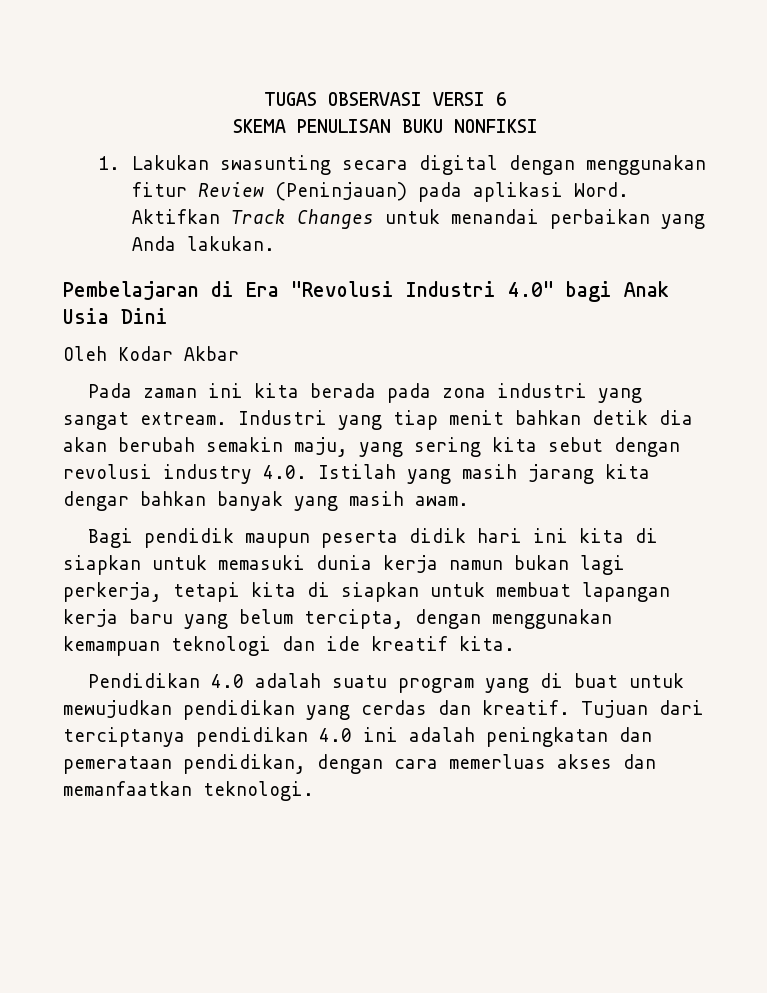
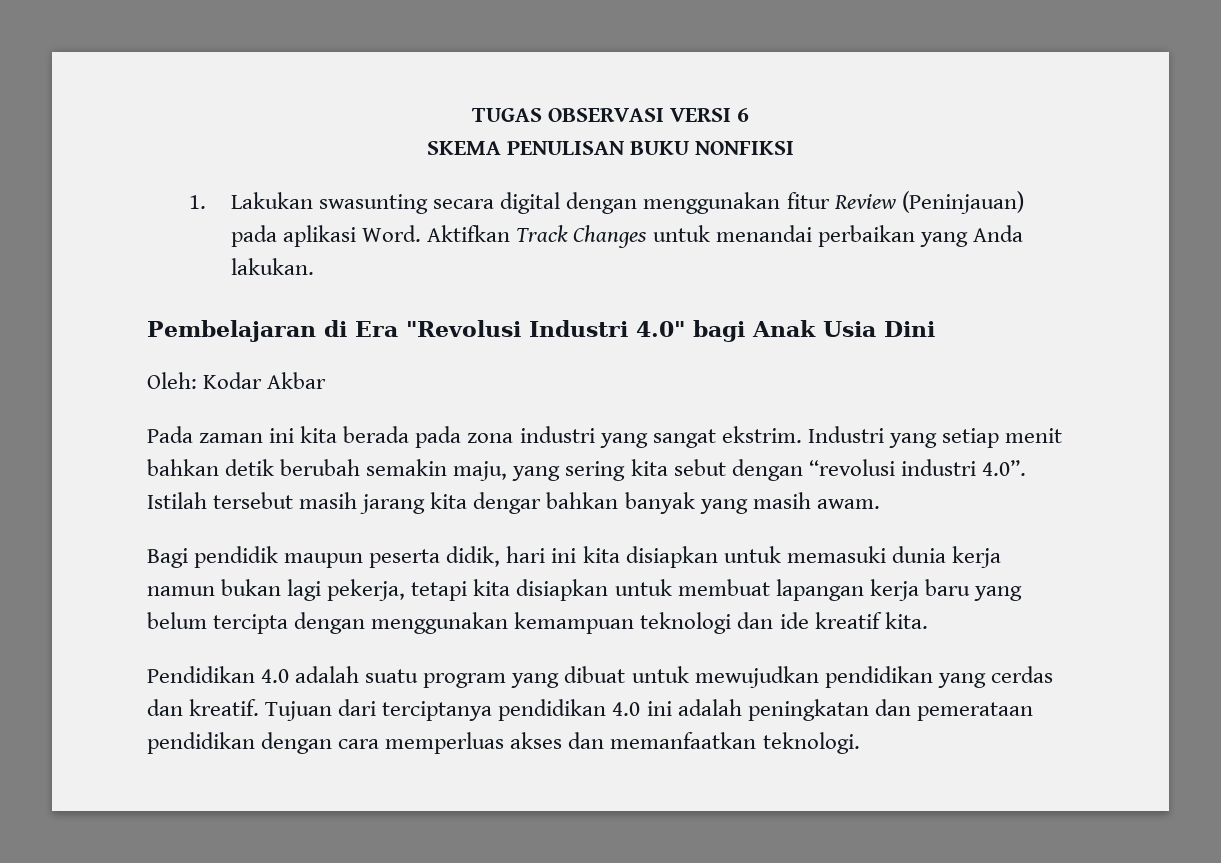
- Oleh Kodar Akbar
+ Oleh: Kodar Akbar
- Pada zaman ini kita berada pada zona industri yang sangat extream.
+ Pada zaman ini kita berada pada zona industri yang sangat ekstrim.
- Industri yang tiap menit bahkan detik dia akan berubah semakin maju, yang sering kita sebut dengan revolusi industry 4.0. Istilah yang masih jarang kita dengar bahkan banyak yang masih awam.
+ Industri yang setiap menit bahkan detik berubah semakin maju, yang sering kita sebut dengan “revolusi industri 4.0”. Istilah tersebut masih jarang kita dengar bahkan banyak yang masih awam.
- Bagi pendidik maupun peserta didik hari ini kita di siapkan untuk memasuki dunia kerja namun bukan lagi perkerja, tetapi kita di siapkan untuk membuat lapangan kerja baru yang belum tercipta, dengan menggunakan kemampuan teknologi dan ide kreatif kita.
+ Bagi pendidik maupun peserta didik, hari ini kita disiapkan untuk memasuki dunia kerja namun bukan lagi pekerja, tetapi kita disiapkan untuk membuat lapangan kerja baru yang belum tercipta dengan menggunakan kemampuan teknologi dan ide kreatif kita.
- Pendidikan 4.0 adalah suatu program yang di buat untuk mewujudkan pendidikan yang cerdas dan kreatif.
+ Pendidikan 4.0 adalah suatu program yang dibuat untuk mewujudkan pendidikan yang cerdas dan kreatif.
- Tujuan dari terciptanya pendidikan 4.0 ini adalah peningkatan dan pemerataan pendidikan, dengan cara memerluas akses dan memanfaatkan teknologi.
+ Tujuan dari terciptanya pendidikan 4.0 ini adalah peningkatan dan pemerataan pendidikan dengan cara memperluas akses dan memanfaatkan teknologi.

